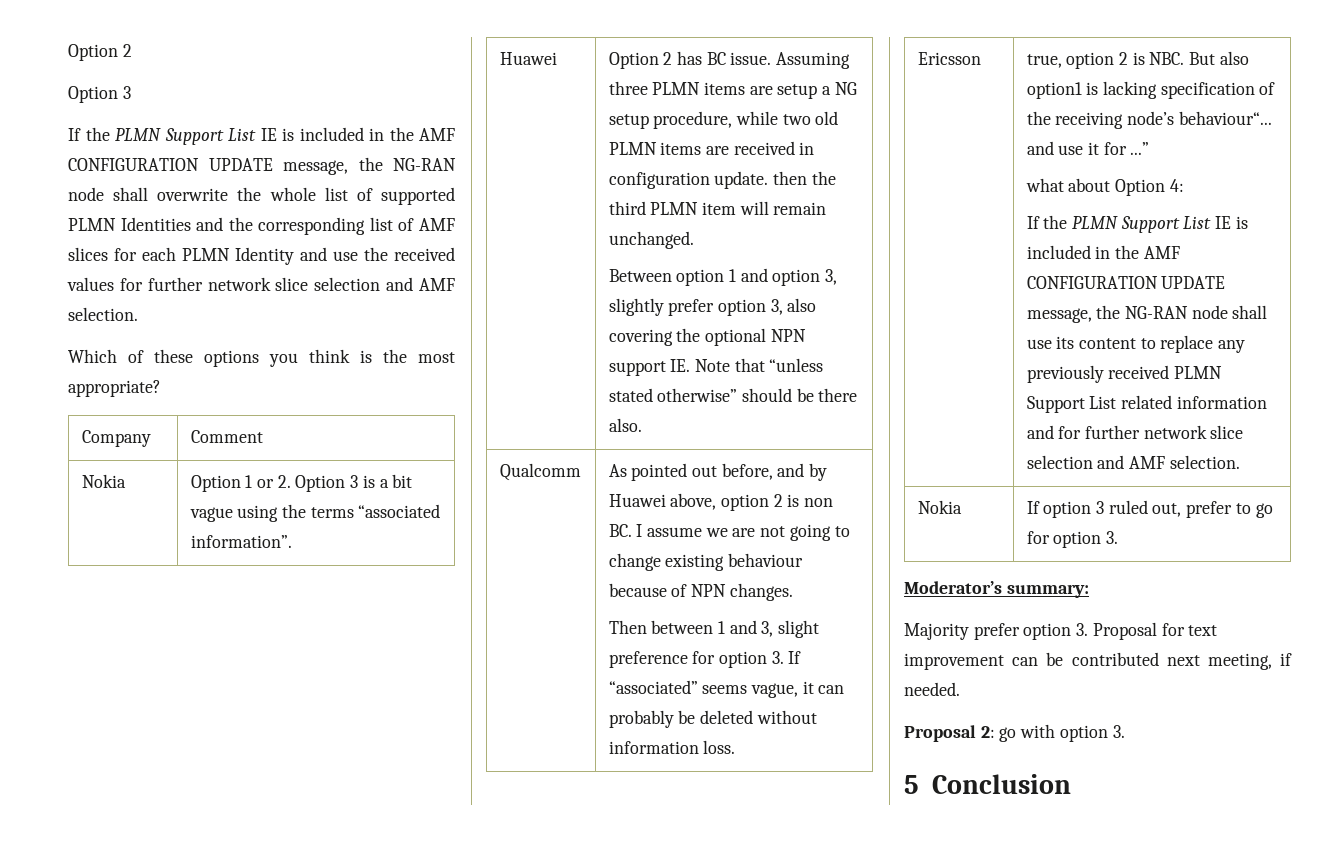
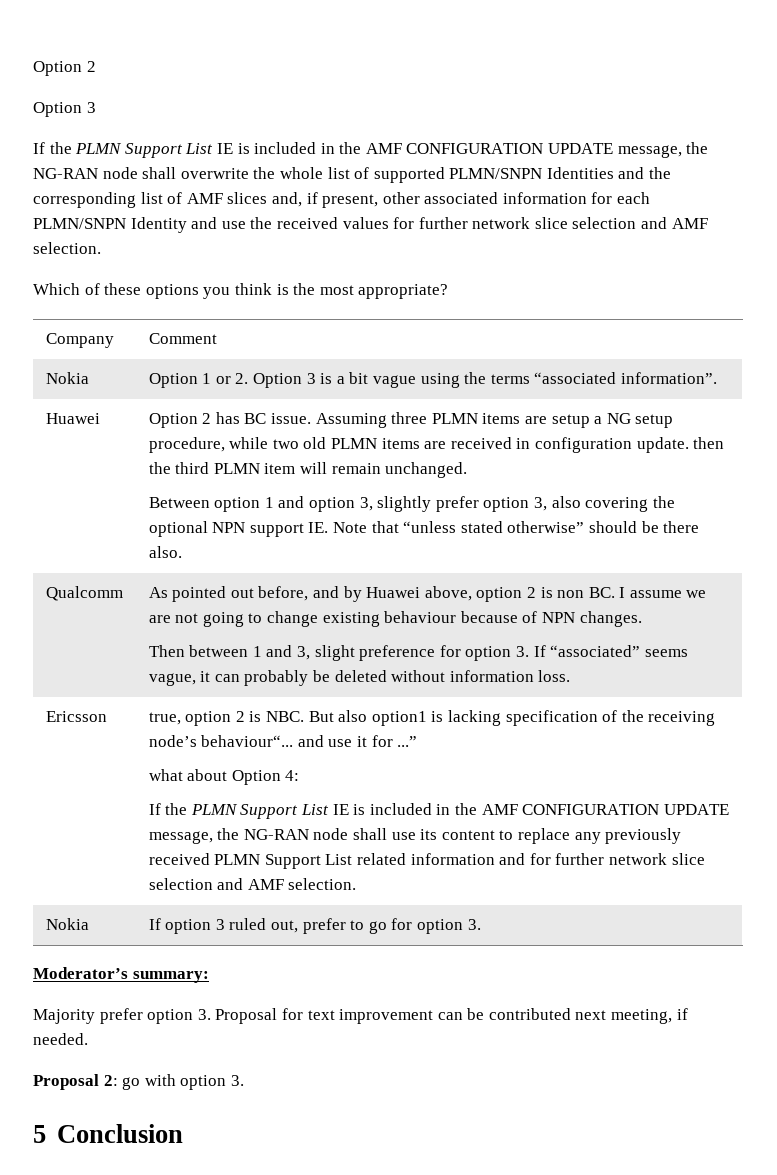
- If the PLMN Support List IE is included in the AMF CONFIGURATION UPDATE message, the NG-RAN node shall overwrite the whole list of supported PLMN Identities and the corresponding list of AMF slices for each PLMN Identity and use the received values for further network slice selection and AMF selection.
+ If the PLMN Support List IE is included in the AMF CONFIGURATION UPDATE message, the NG-RAN node shall overwrite the whole list of supported PLMN/SNPN Identities and the corresponding list of AMF slices and, if present, other associated information for each PLMN/SNPN Identity and use the received values for further network slice selection and AMF selection.

